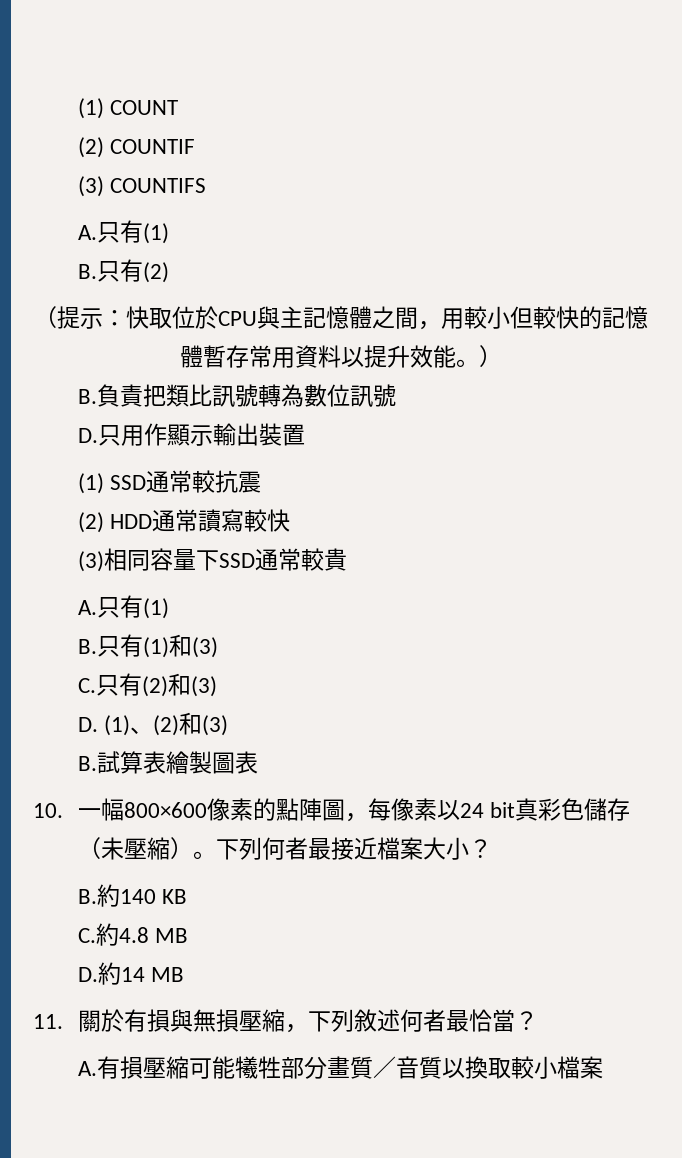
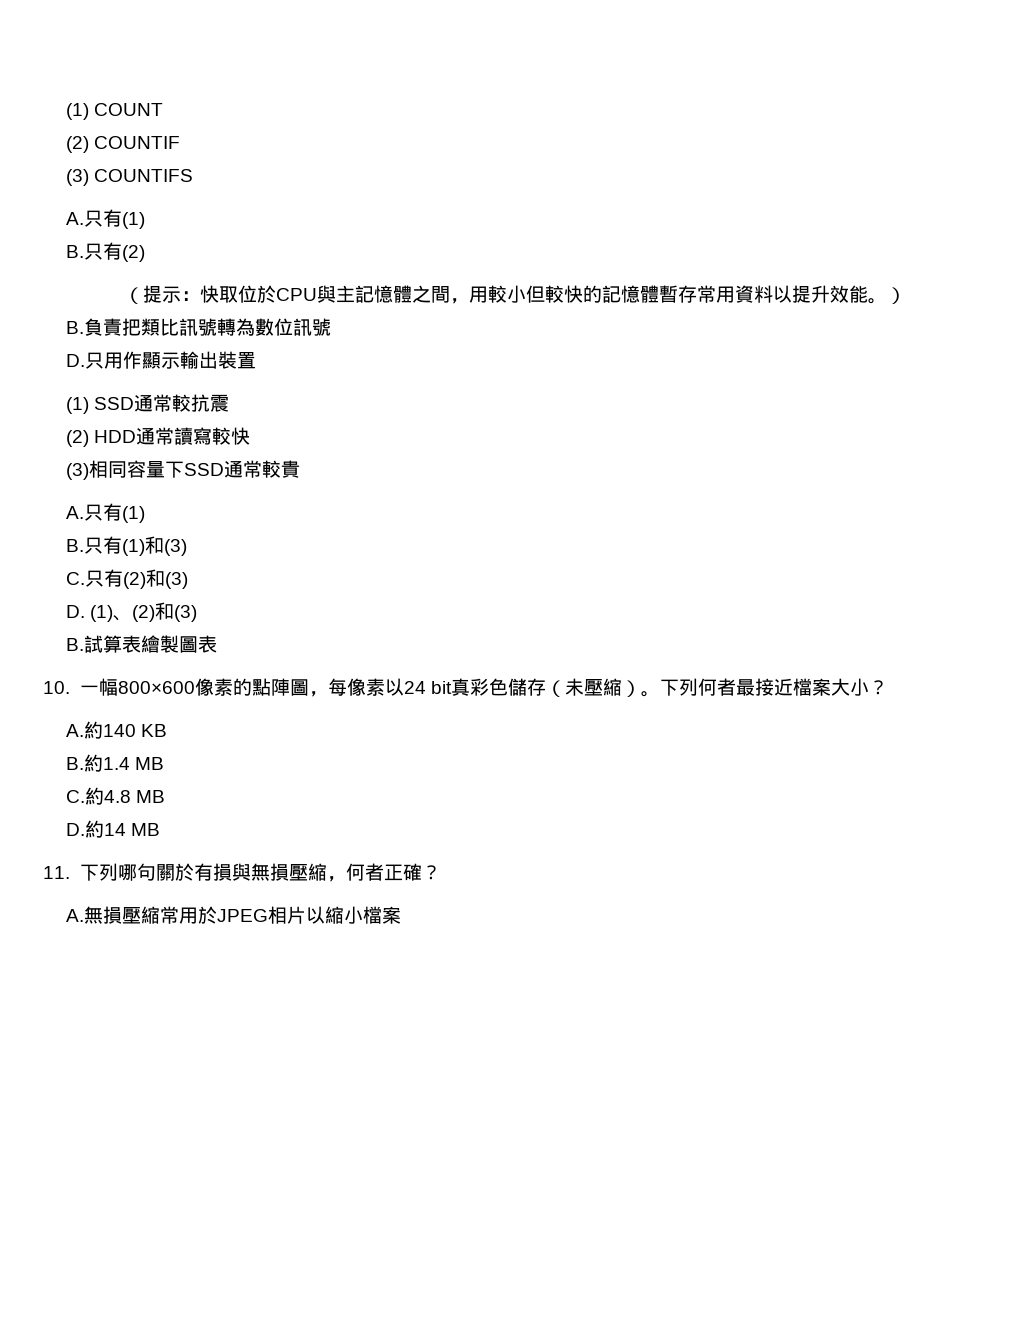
- B.約140 KB
+ A.約140 KB
+ B.約1.4 MB
- 11.關於有損與無損壓縮，下列敘述何者最恰當？
- A.有損壓縮可能犧牲部分畫質／音質以換取較小檔案
+ 11.下列哪句關於有損與無損壓縮，何者正確？
+ A.無損壓縮常用於JPEG相片以縮小檔案

